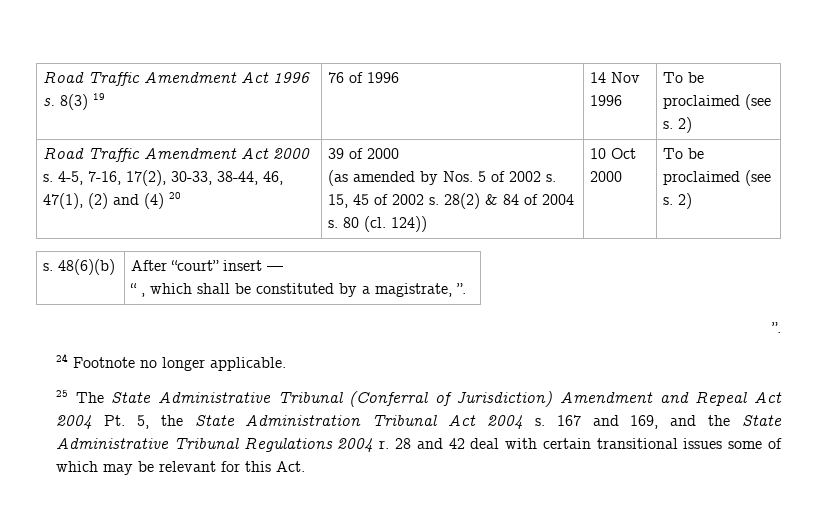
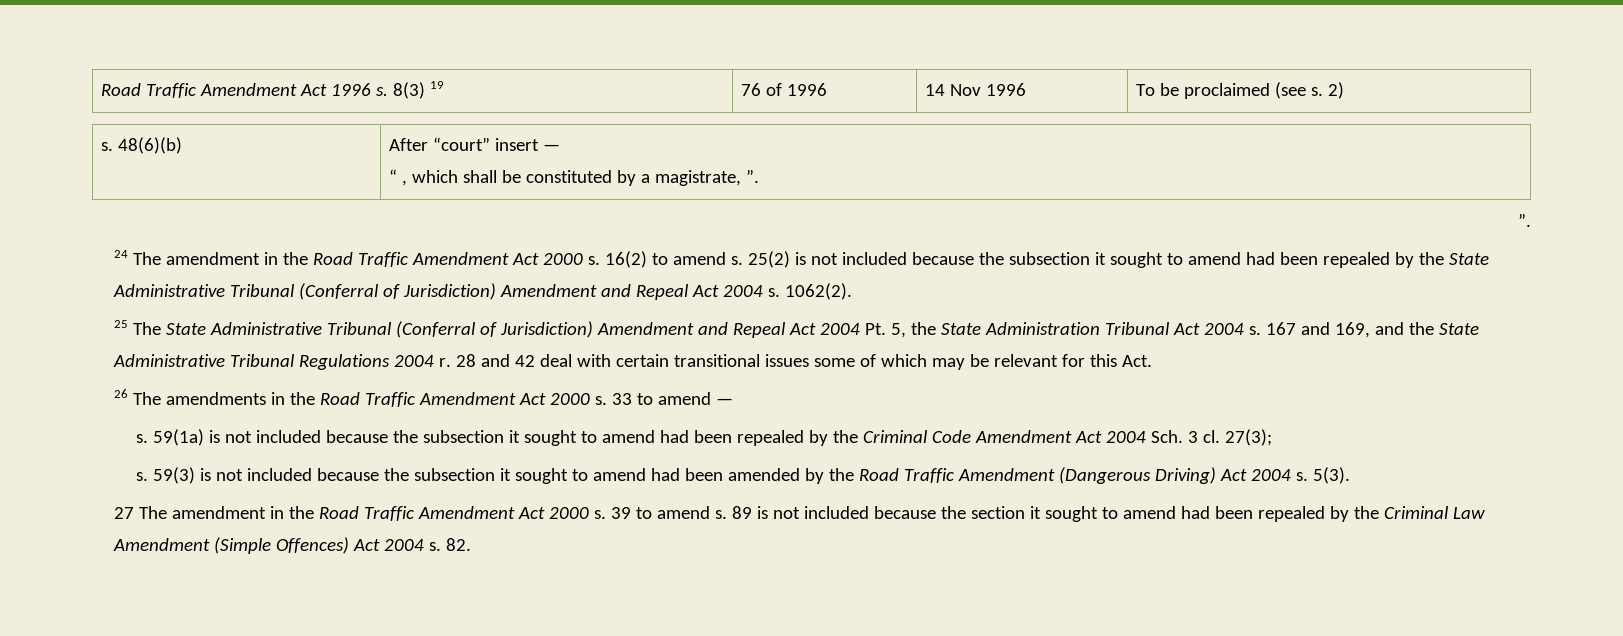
- Road Traffic Amendment Act 2000 s. 4-5, 7-16, 17(2), 30-33, 38-44, 46, 47(1), (2) and (4) 20 | 39 of 2000
- (as amended by Nos. 5 of 2002 s. 15, 45 of 2002 s. 28(2) & 84 of 2004 s. 80 (cl. 124)) | 10 Oct 2000 | To be proclaimed (see s. 2)
- 24 Footnote no longer applicable.
+ 24 The amendment in the Road Traffic Amendment Act 2000 s. 16(2) to amend s. 25(2) is not included because the subsection it sought to amend had been repealed by the State Administrative Tribunal (Conferral of Jurisdiction) Amendment and Repeal Act 2004 s. 1062(2).
+ 26 The amendments in the Road Traffic Amendment Act 2000 s. 33 to amend —
+ s. 59(1a) is not included because the subsection it sought to amend had been repealed by the Criminal Code Amendment Act 2004 Sch. 3 cl. 27(3);
+ s. 59(3) is not included because the subsection it sought to amend had been amended by the Road Traffic Amendment (Dangerous Driving) Act 2004 s. 5(3).
+ 27 The amendment in the Road Traffic Amendment Act 2000 s. 39 to amend s. 89 is not included because the section it sought to amend had been repealed by the Criminal Law Amendment (Simple Offences) Act 2004 s. 82.

